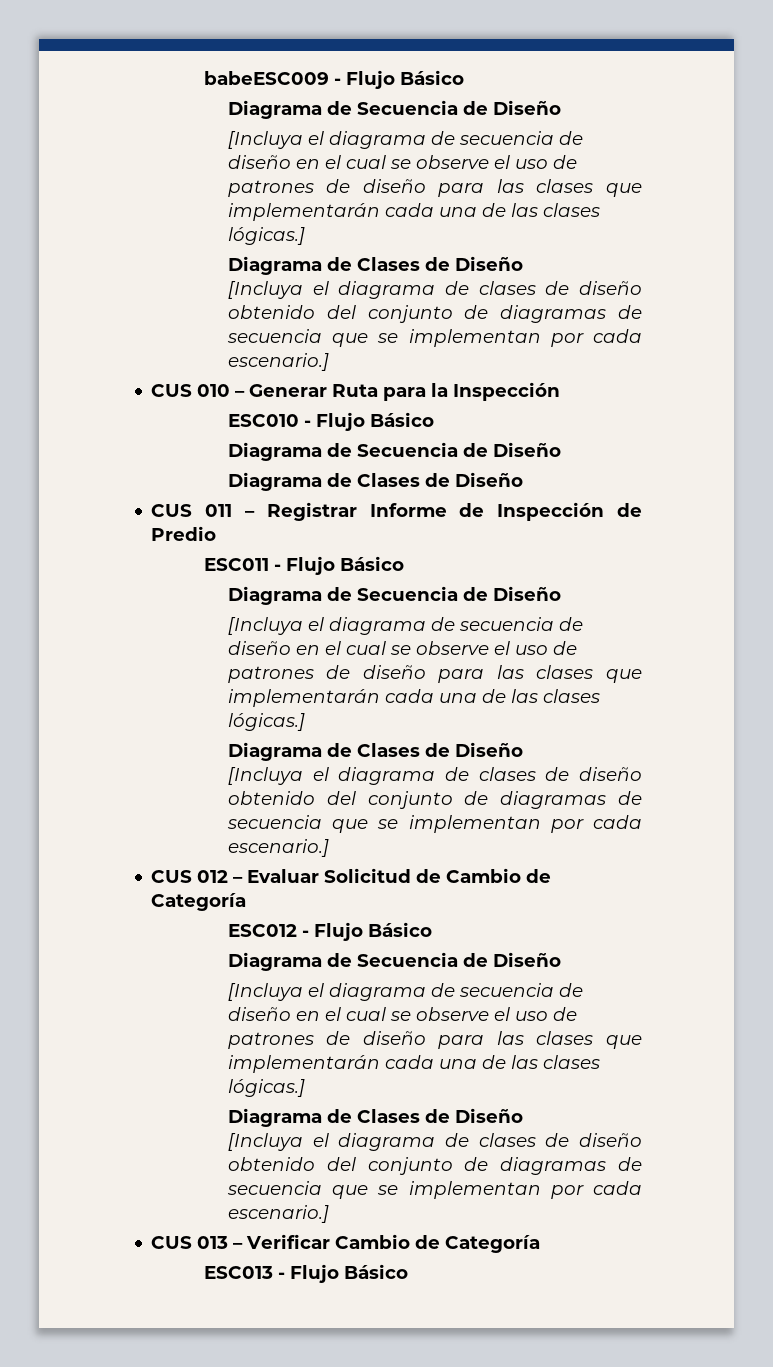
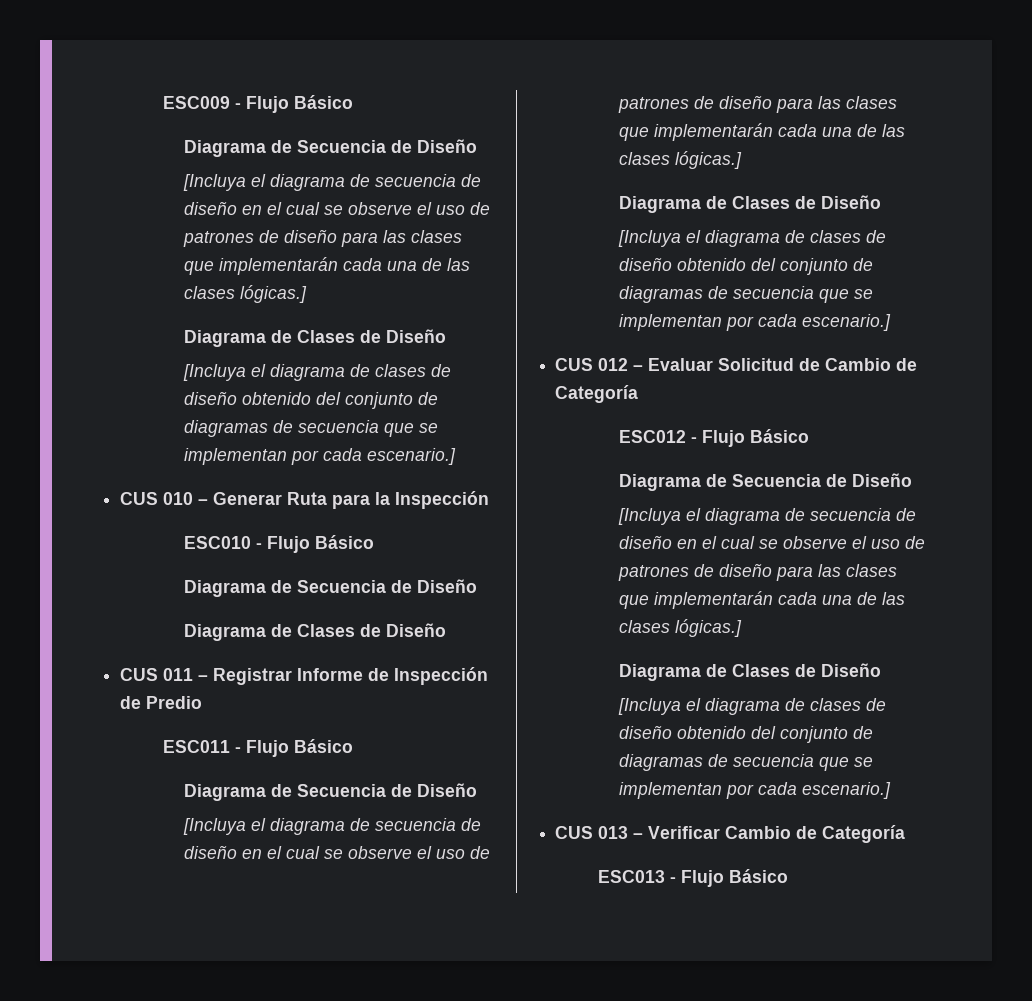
- babeESC009 - Flujo Básico
+ ESC009 - Flujo Básico

